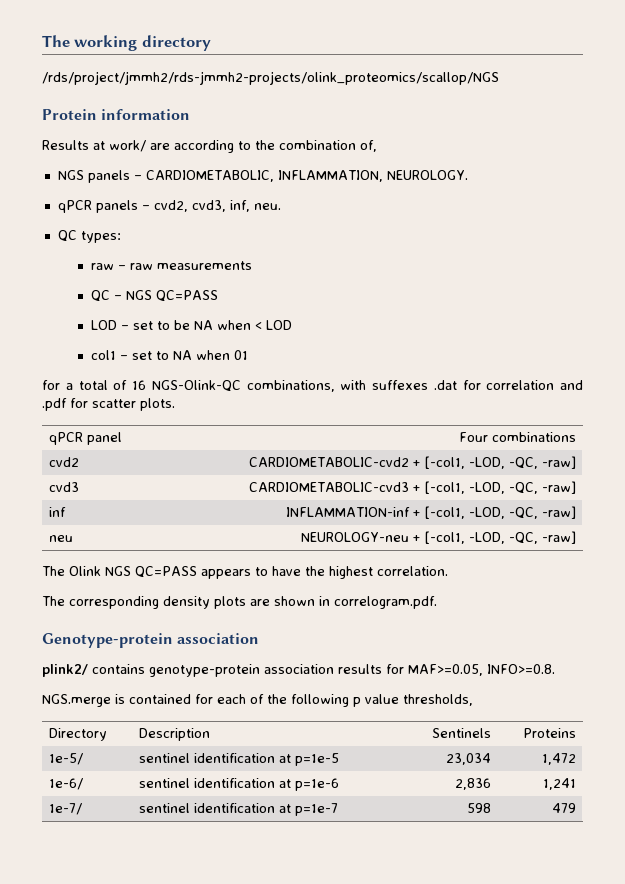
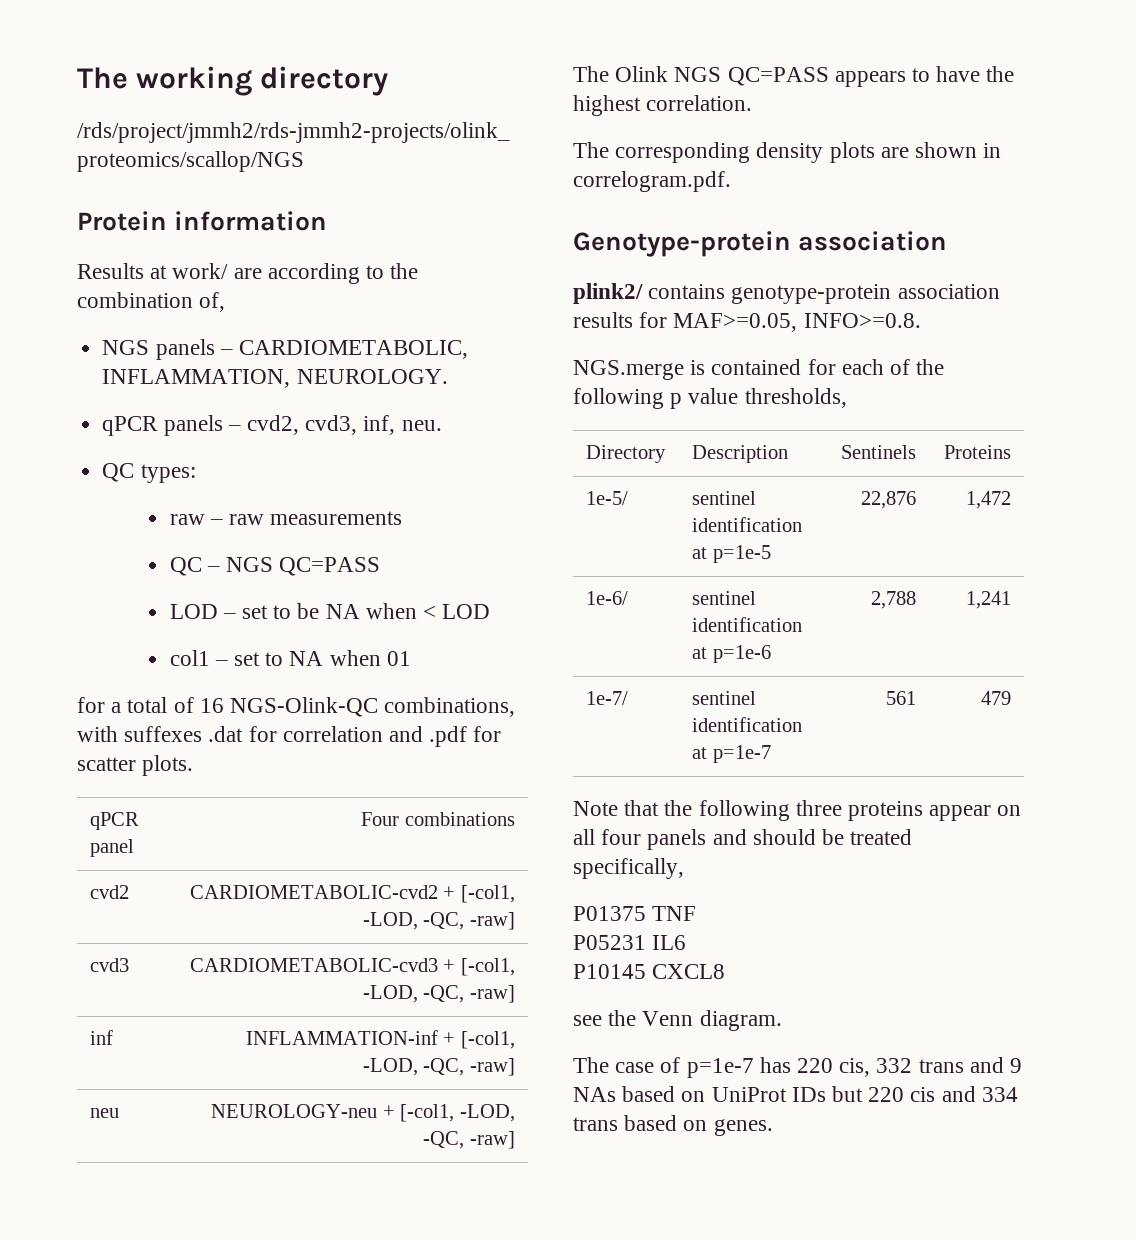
- 1e-5/ | sentinel identification at p=1e-5 | 23,034 | 1,472
+ 1e-5/ | sentinel identification at p=1e-5 | 22,876 | 1,472
- 1e-6/ | sentinel identification at p=1e-6 | 2,836 | 1,241
+ 1e-6/ | sentinel identification at p=1e-6 | 2,788 | 1,241
- 1e-7/ | sentinel identification at p=1e-7 | 598 | 479
+ 1e-7/ | sentinel identification at p=1e-7 | 561 | 479
+ Note that the following three proteins appear on all four panels and should be treated specifically,
+ P01375 TNF
+ P05231 IL6
+ P10145 CXCL8
+ see the Venn diagram.
+ The case of p=1e-7 has 220 cis, 332 trans and 9 NAs based on UniProt IDs but 220 cis and 334 trans based on genes.

